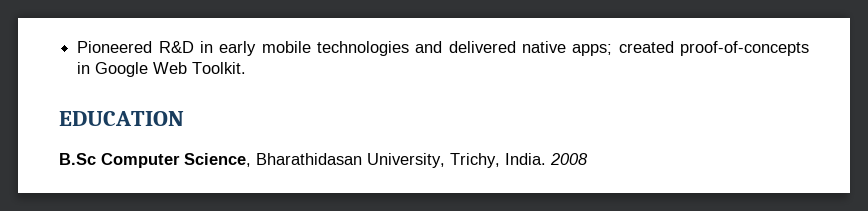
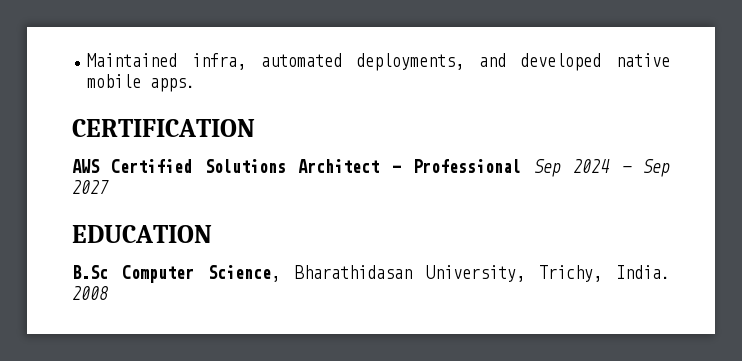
- Pioneered R&D in early mobile technologies and delivered native apps; created proof-of-concepts in Google Web Toolkit.
+ Maintained infra, automated deployments, and developed native mobile apps.
+ CERTIFICATION
+ AWS Certified Solutions Architect - Professional Sep 2024 – Sep 2027

